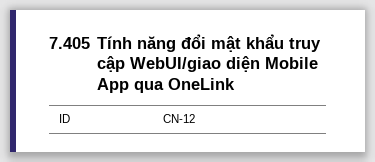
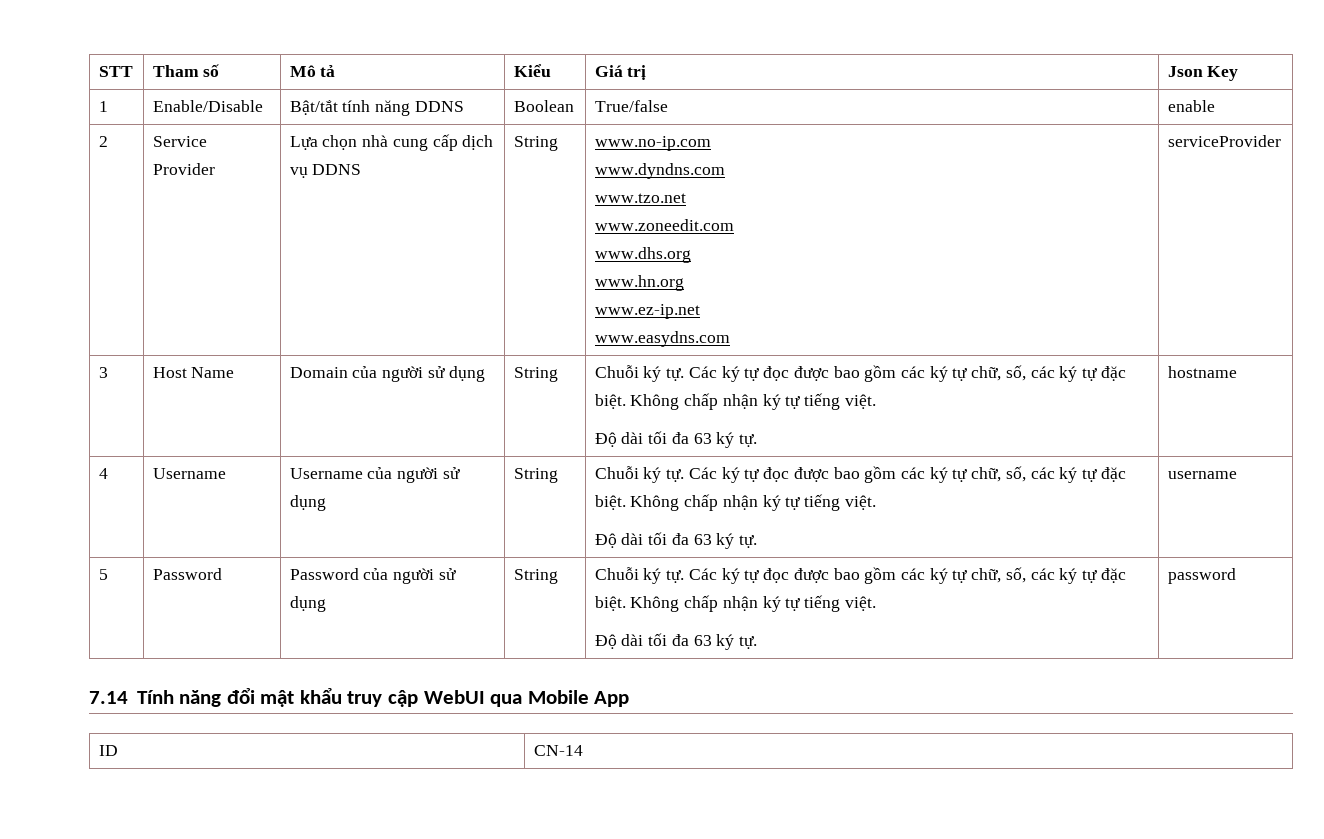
- 7.405 Tính năng đổi mật khẩu truy cập WebUI/giao diện Mobile App qua OneLink
+ STT | Tham số | Mô tả | Kiểu | Giá trị | Json Key
+ 1 | Enable/Disable | Bật/tắt tính năng DDNS | Boolean | True/false | enable
+ 2 | Service Provider | Lựa chọn nhà cung cấp dịch vụ DDNS | String | www.no-ip.com
+ www.dyndns.com
+ www.tzo.net
+ www.zoneedit.com
+ www.dhs.org
+ www.hn.org
+ www.ez-ip.net
+ www.easydns.com | serviceProvider
+ 3 | Host Name | Domain của người sử dụng | String | Chuỗi ký tự. Các ký tự đọc được bao gồm các ký tự chữ, số, các ký tự đặc biệt. Không chấp nhận ký tự tiếng việt.
+ Độ dài tối đa 63 ký tự. | hostname
+ 4 | Username | Username của người sử dụng | String | Chuỗi ký tự. Các ký tự đọc được bao gồm các ký tự chữ, số, các ký tự đặc biệt. Không chấp nhận ký tự tiếng việt.
+ Độ dài tối đa 63 ký tự. | username
+ 5 | Password | Password của người sử dụng | String | Chuỗi ký tự. Các ký tự đọc được bao gồm các ký tự chữ, số, các ký tự đặc biệt. Không chấp nhận ký tự tiếng việt.
+ Độ dài tối đa 63 ký tự. | password
+ 7.14 Tính năng đổi mật khẩu truy cập WebUI qua Mobile App
- ID | CN-12
+ ID | CN-14

